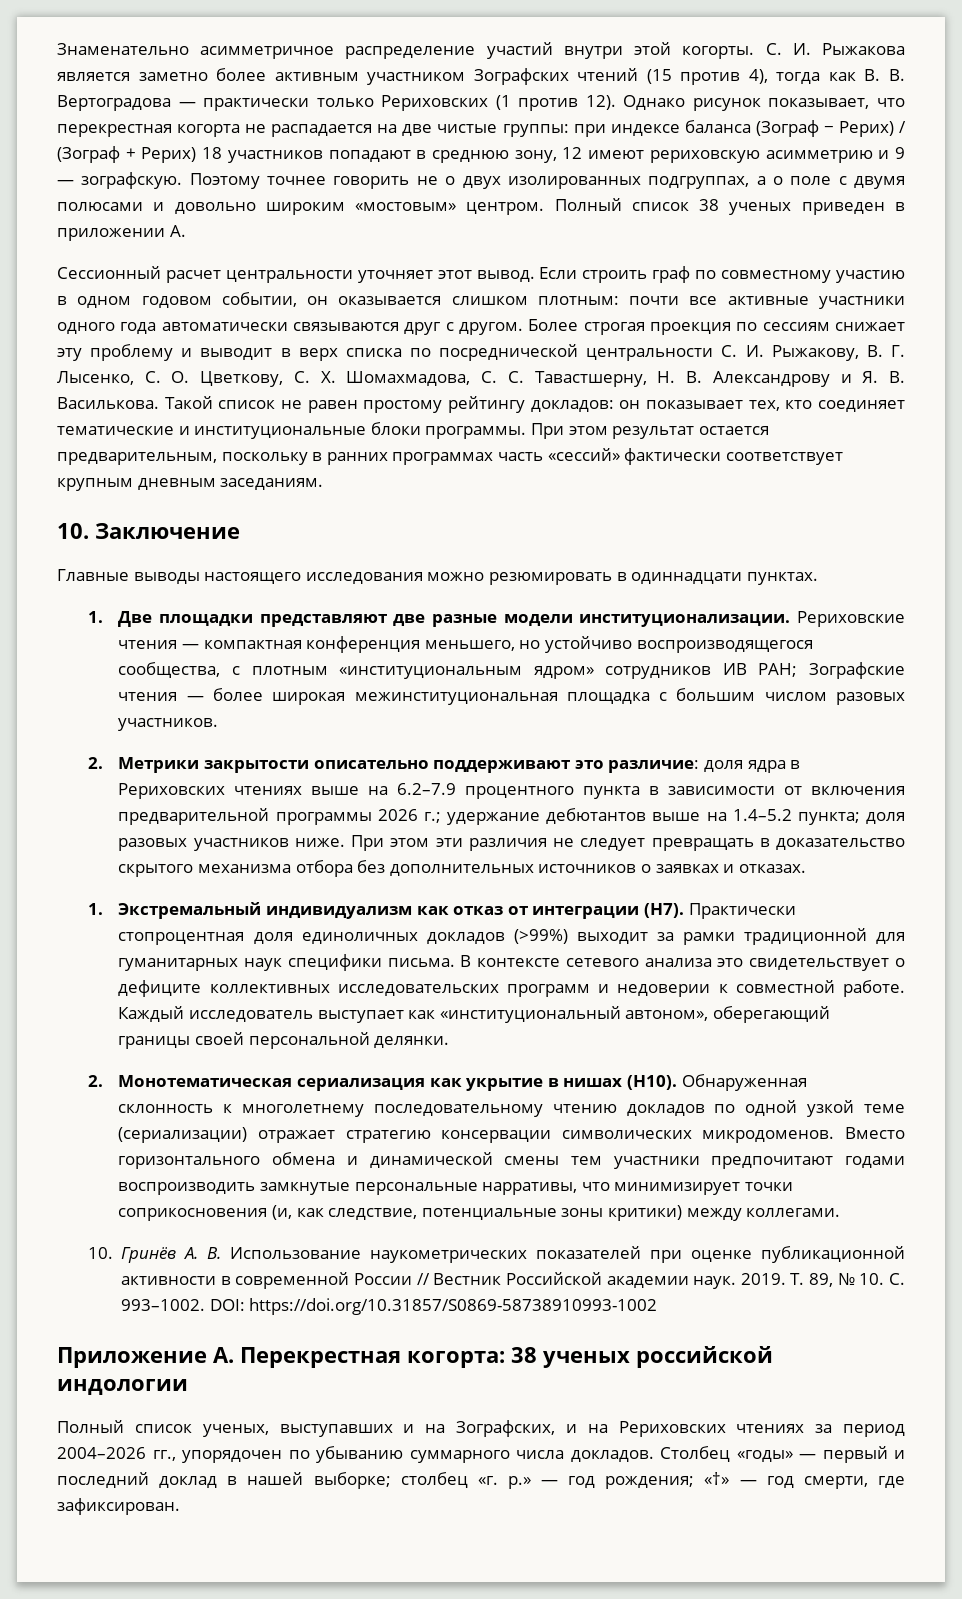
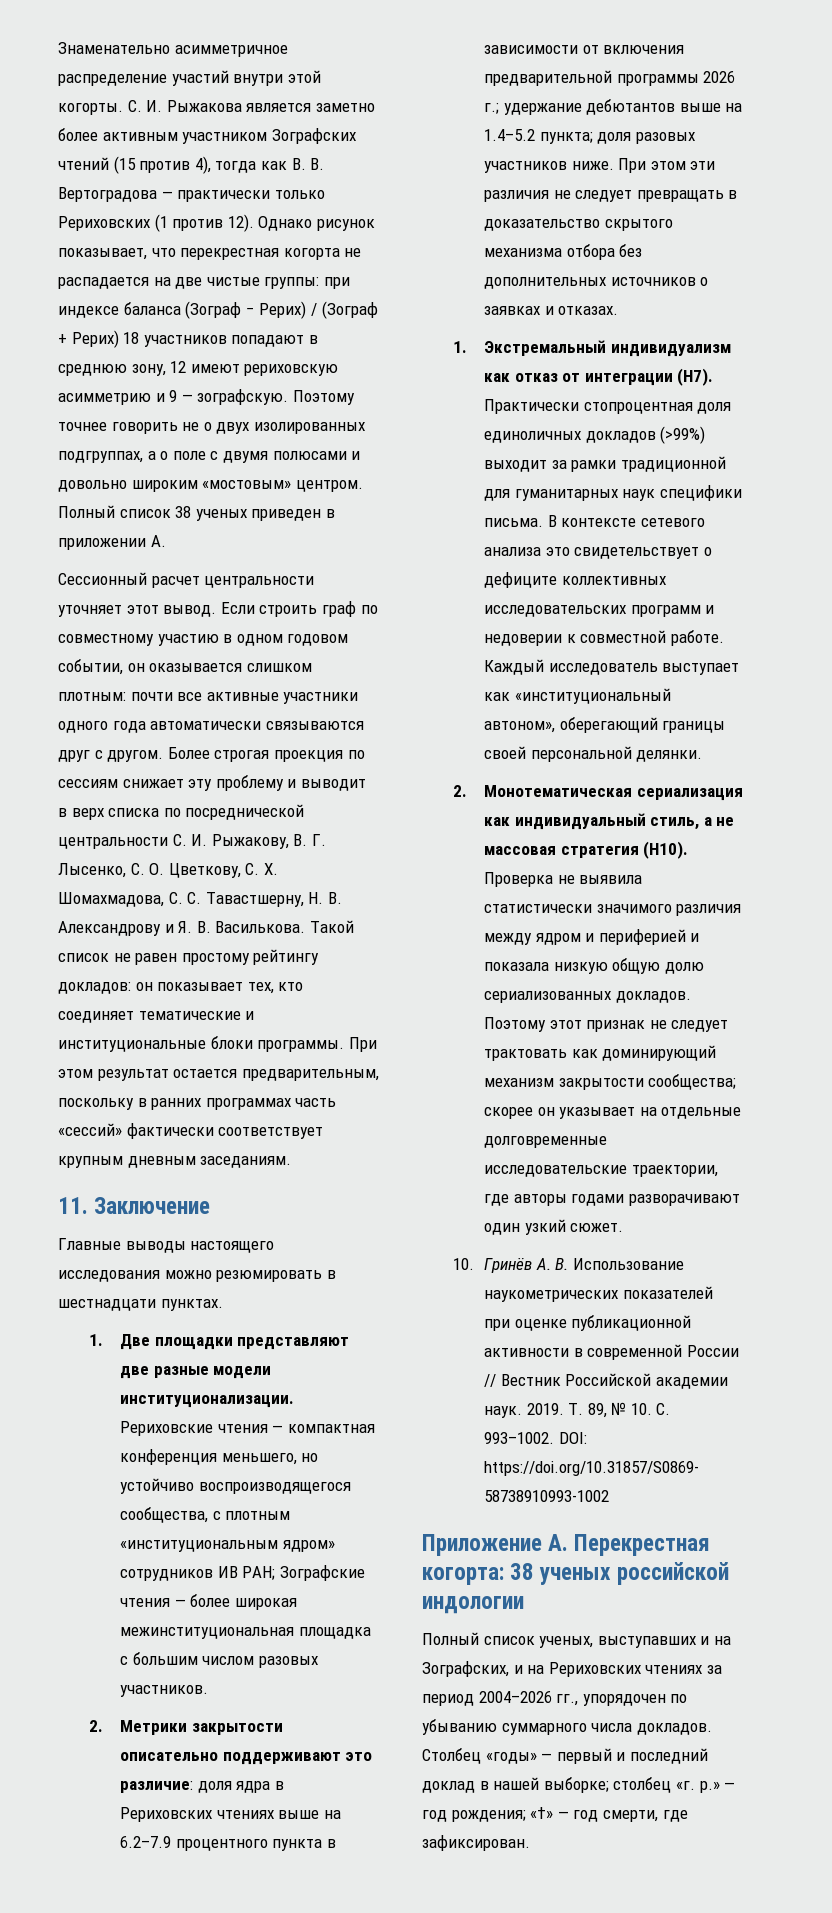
- 10. Заключение
+ 11. Заключение
- Главные выводы настоящего исследования можно резюмировать в одиннадцати пунктах.
+ Главные выводы настоящего исследования можно резюмировать в шестнадцати пунктах.
- 2. Монотематическая сериализация как укрытие в нишах (Н10). Обнаруженная склонность к многолетнему последовательному чтению докладов по одной узкой теме (сериализации) отражает стратегию консервации символических микродоменов. Вместо горизонтального обмена и динамической смены тем участники предпочитают годами воспроизводить замкнутые персональные нарративы, что минимизирует точки соприкосновения (и, как следствие, потенциальные зоны критики) между коллегами.
+ 2. Монотематическая сериализация как индивидуальный стиль, а не массовая стратегия (Н10). Проверка не выявила статистически значимого различия между ядром и периферией и показала низкую общую долю сериализованных докладов. Поэтому этот признак не следует трактовать как доминирующий механизм закрытости сообщества; скорее он указывает на отдельные долговременные исследовательские траектории, где авторы годами разворачивают один узкий сюжет.

